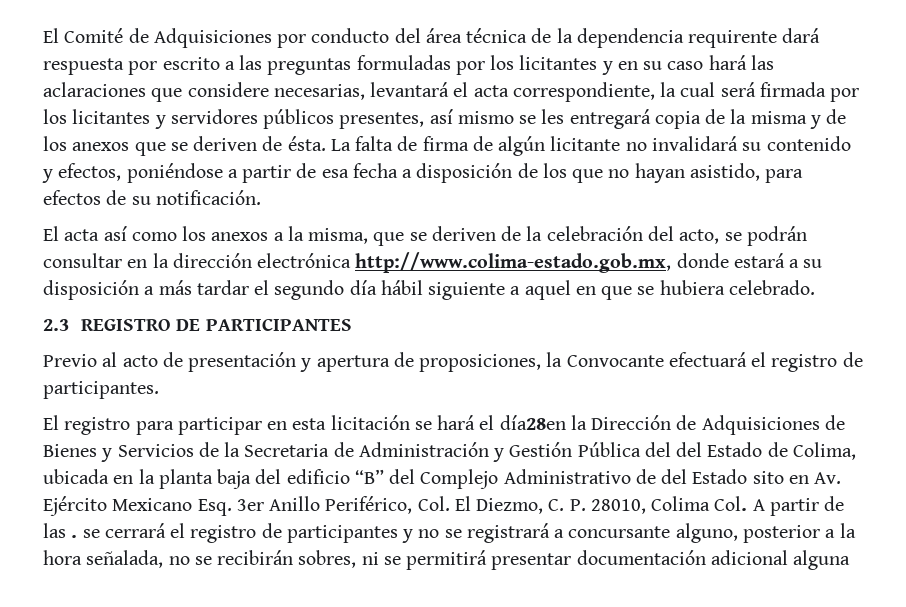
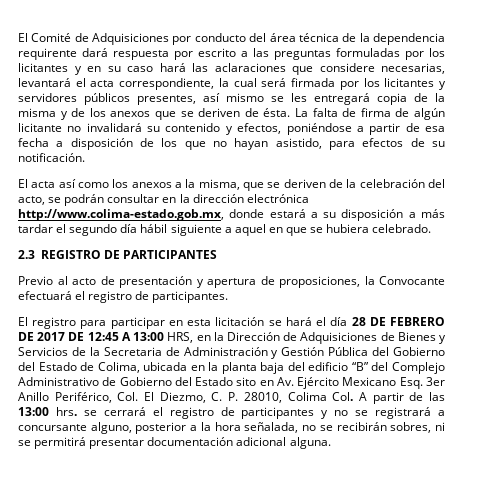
- El registro para participar en esta licitación se hará el día28en la Dirección de Adquisiciones de Bienes y Servicios de la Secretaria de Administración y Gestión Pública del del Estado de Colima, ubicada en la planta baja del edificio “B” del Complejo Administrativo de del Estado sito en Av. Ejército Mexicano Esq. 3er Anillo Periférico, Col. El Diezmo, C. P. 28010, Colima Col. A partir de las . se cerrará el registro de participantes y no se registrará a concursante alguno, posterior a la hora señalada, no se recibirán sobres, ni se permitirá presentar documentación adicional alguna
+ El registro para participar en esta licitación se hará el día 28 DE FEBRERO DE 2017 DE 12:45 A 13:00 HRS, en la Dirección de Adquisiciones de Bienes y Servicios de la Secretaria de Administración y Gestión Pública del Gobierno del Estado de Colima, ubicada en la planta baja del edificio “B” del Complejo Administrativo de Gobierno del Estado sito en Av. Ejército Mexicano Esq. 3er Anillo Periférico, Col. El Diezmo, C. P. 28010, Colima Col. A partir de las 13:00 hrs. se cerrará el registro de participantes y no se registrará a concursante alguno, posterior a la hora señalada, no se recibirán sobres, ni se permitirá presentar documentación adicional alguna.

